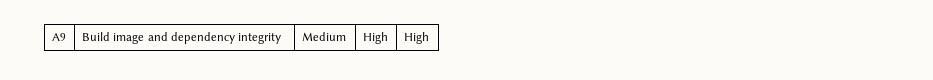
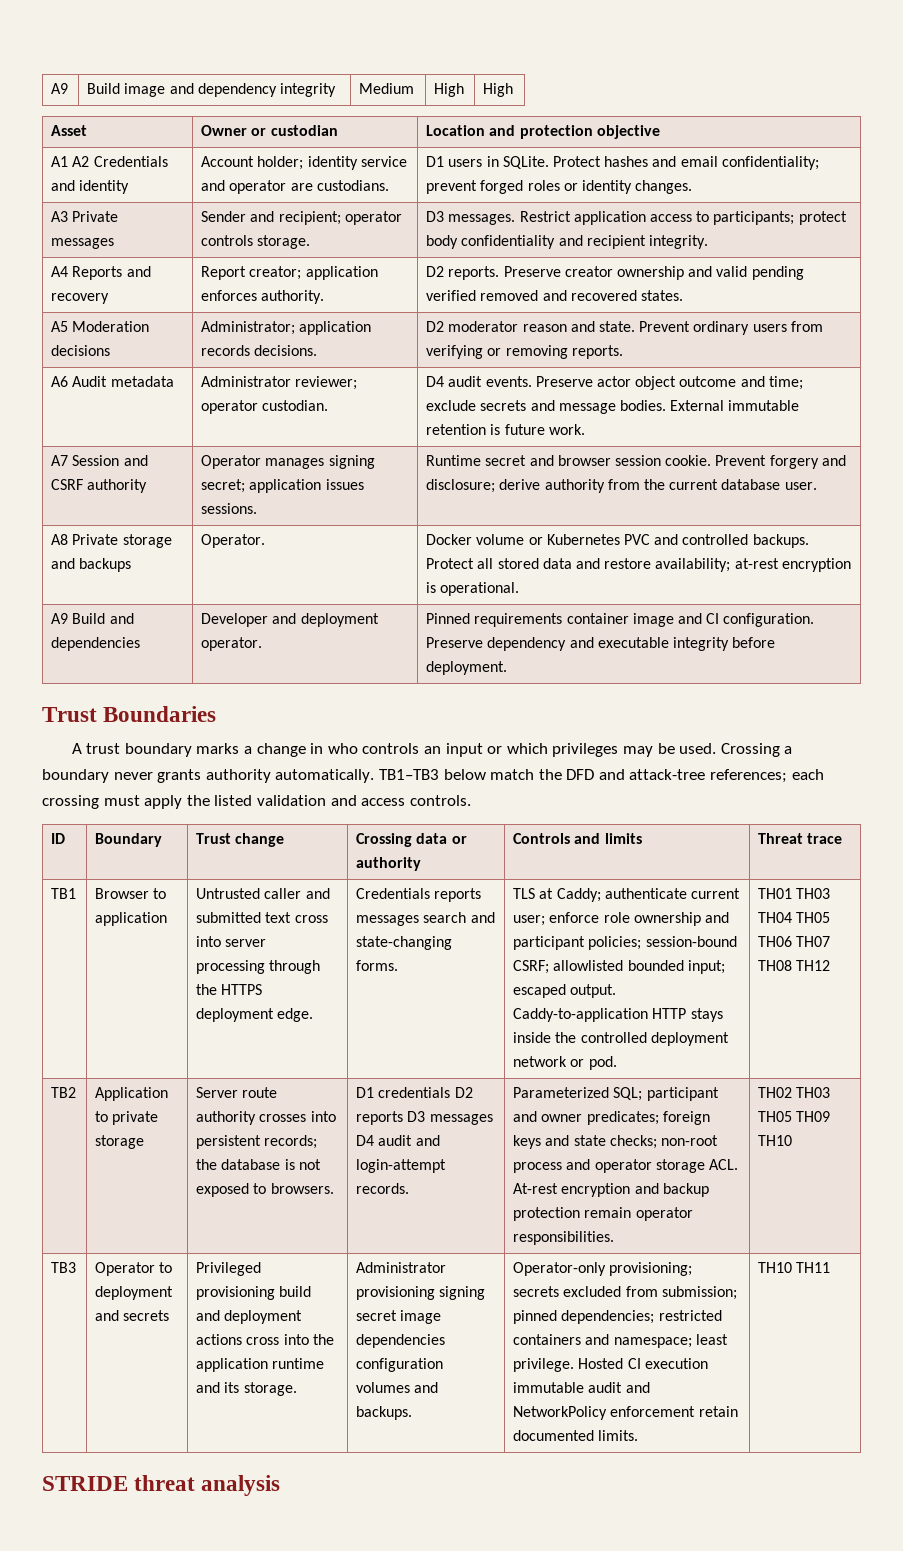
+ Asset | Owner or custodian | Location and protection objective
+ A1 A2 Credentials and identity | Account holder; identity service and operator are custodians. | D1 users in SQLite. Protect hashes and email confidentiality; prevent forged roles or identity changes.
+ A3 Private messages | Sender and recipient; operator controls storage. | D3 messages. Restrict application access to participants; protect body confidentiality and recipient integrity.
+ A4 Reports and recovery | Report creator; application enforces authority. | D2 reports. Preserve creator ownership and valid pending verified removed and recovered states.
+ A5 Moderation decisions | Administrator; application records decisions. | D2 moderator reason and state. Prevent ordinary users from verifying or removing reports.
+ A6 Audit metadata | Administrator reviewer; operator custodian. | D4 audit events. Preserve actor object outcome and time; exclude secrets and message bodies. External immutable retention is future work.
+ A7 Session and CSRF authority | Operator manages signing secret; application issues sessions. | Runtime secret and browser session cookie. Prevent forgery and disclosure; derive authority from the current database user.
+ A8 Private storage and backups | Operator. | Docker volume or Kubernetes PVC and controlled backups. Protect all stored data and restore availability; at-rest encryption is operational.
+ A9 Build and dependencies | Developer and deployment operator. | Pinned requirements container image and CI configuration. Preserve dependency and executable integrity before deployment.
+ Trust Boundaries
+ A trust boundary marks a change in who controls an input or which privileges may be used. Crossing a boundary never grants authority automatically. TB1–TB3 below match the DFD and attack-tree references; each crossing must apply the listed validation and access controls.
+ ID | Boundary | Trust change | Crossing data or authority | Controls and limits | Threat trace
+ TB1 | Browser to application | Untrusted caller and submitted text cross into server processing through the HTTPS deployment edge. | Credentials reports messages search and state-changing forms. | TLS at Caddy; authenticate current user; enforce role ownership and participant policies; session-bound CSRF; allowlisted bounded input; escaped output. Caddy-to-application HTTP stays inside the controlled deployment network or pod. | TH01 TH03 TH04 TH05 TH06 TH07 TH08 TH12
+ TB2 | Application to private storage | Server route authority crosses into persistent records; the database is not exposed to browsers. | D1 credentials D2 reports D3 messages D4 audit and login-attempt records. | Parameterized SQL; participant and owner predicates; foreign keys and state checks; non-root process and operator storage ACL. At-rest encryption and backup protection remain operator responsibilities. | TH02 TH03 TH05 TH09 TH10
+ TB3 | Operator to deployment and secrets | Privileged provisioning build and deployment actions cross into the application runtime and its storage. | Administrator provisioning signing secret image dependencies configuration volumes and backups. | Operator-only provisioning; secrets excluded from submission; pinned dependencies; restricted containers and namespace; least privilege. Hosted CI execution immutable audit and NetworkPolicy enforcement retain documented limits. | TH10 TH11
+ STRIDE threat analysis

